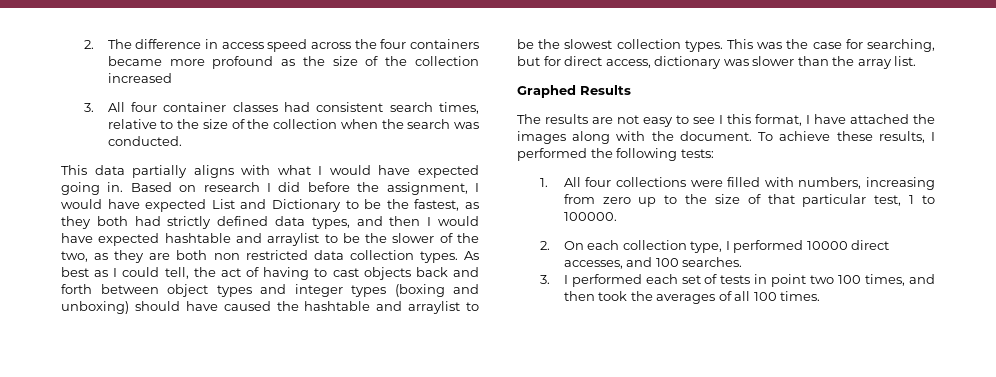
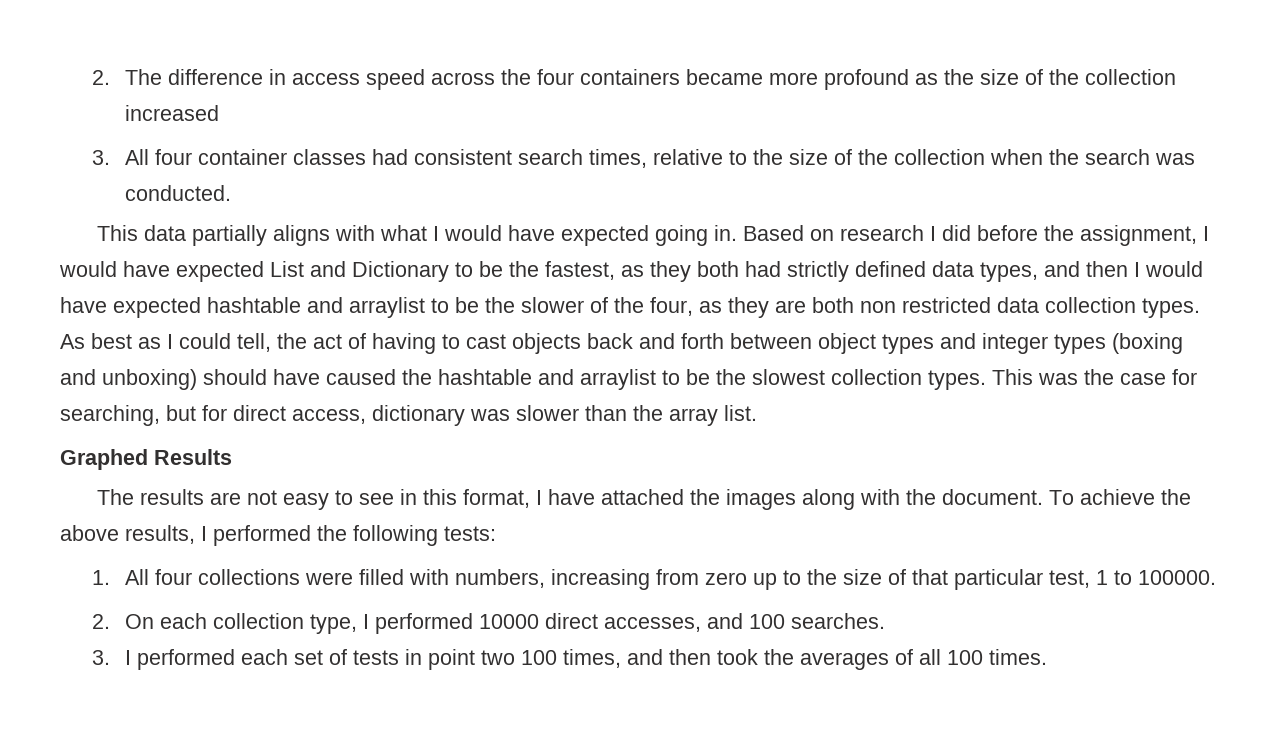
- Based on research I did before the assignment, I would have expected List and Dictionary to be the fastest, as they both had strictly defined data types, and then I would have expected hashtable and arraylist to be the slower of the two, as they are both non restricted data collection types.
+ Based on research I did before the assignment, I would have expected List and Dictionary to be the fastest, as they both had strictly defined data types, and then I would have expected hashtable and arraylist to be the slower of the four, as they are both non restricted data collection types.
- The results are not easy to see I this format, I have attached the images along with the document.
+ The results are not easy to see in this format, I have attached the images along with the document.
- To achieve these results, I performed the following tests:
+ To achieve the above results, I performed the following tests:

